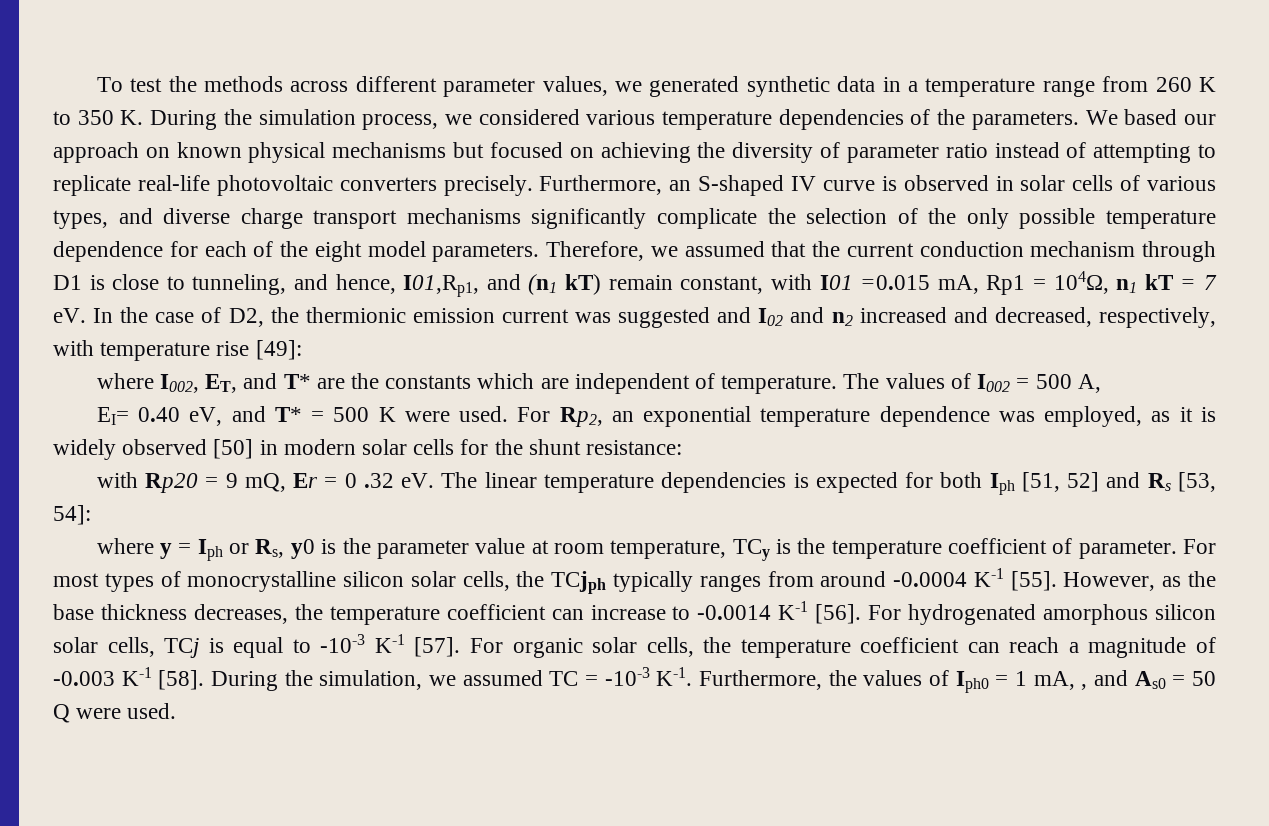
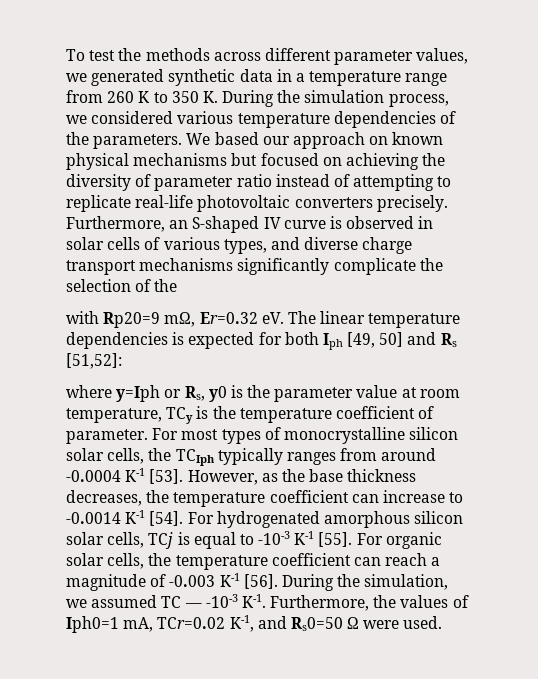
- Furthermore, an S-shaped IV curve is observed in solar cells of various types, and diverse charge transport mechanisms significantly complicate the selection of the only possible temperature dependence for each of the eight model parameters. Therefore, we assumed that the current conduction mechanism through D1 is close to tunneling, and hence, I01,Rp1, and (n1 kT) remain constant, with I01 =0.015 mA, Rp1 = 104Ω, n1 kT = 7 eV. In the case of D2, the thermionic emission current was suggested and I02 and n2 increased and decreased, respectively, with temperature rise [49]:
- where I002, ET, and T* are the constants which are independent of temperature. The values of I002 = 500 A,
- EI= 0.40 eV, and T* = 500 K were used. For Rp2, an exponential temperature dependence was employed, as it is widely observed [50] in modern solar cells for the shunt resistance:
- with Rp20 = 9 mQ, Er = 0 .32 eV.
+ Furthermore, an S-shaped IV curve is observed in solar cells of various types, and diverse charge transport mechanisms significantly complicate the selection of the
+ with Rp20=9 mΩ, Er=0.32 eV.
- The linear temperature dependencies is expected for both Iph [51, 52] and Rs [53, 54]:
- where y = Iph or Rs, y0 is the parameter value at room temperature, TCy is the temperature coefficient of parameter.
+ The linear temperature dependencies is expected for both Iph [49, 50] and Rs [51,52]:
+ where y=Iph or Rs, y0 is the parameter value at room temperature, TCy is the temperature coefficient of parameter.
- For most types of monocrystalline silicon solar cells, the TCjph typically ranges from around -0.0004 K-1 [55].
+ For most types of monocrystalline silicon solar cells, the TCIph typically ranges from around -0.0004 K-1 [53].
- However, as the base thickness decreases, the temperature coefficient can increase to -0.0014 K-1 [56].
+ However, as the base thickness decreases, the temperature coefficient can increase to -0.0014 K-1 [54].
- For hydrogenated amorphous silicon solar cells, TCj is equal to -10-3 K-1 [57].
+ For hydrogenated amorphous silicon solar cells, TCj is equal to -10-3 K-1 [55].
- For organic solar cells, the temperature coefficient can reach a magnitude of -0.003 K-1 [58].
+ For organic solar cells, the temperature coefficient can reach a magnitude of -0.003 K-1 [56].
- During the simulation, we assumed TC = -10-3 K-1. Furthermore, the values of Iph0 = 1 mA, , and As0 = 50 Q were used.
+ During the simulation, we assumed TC — -10-3 K-1. Furthermore, the values of Iph0=1 mA, TCr=0.02 K-1, and Rs0=50 Ω were used.

